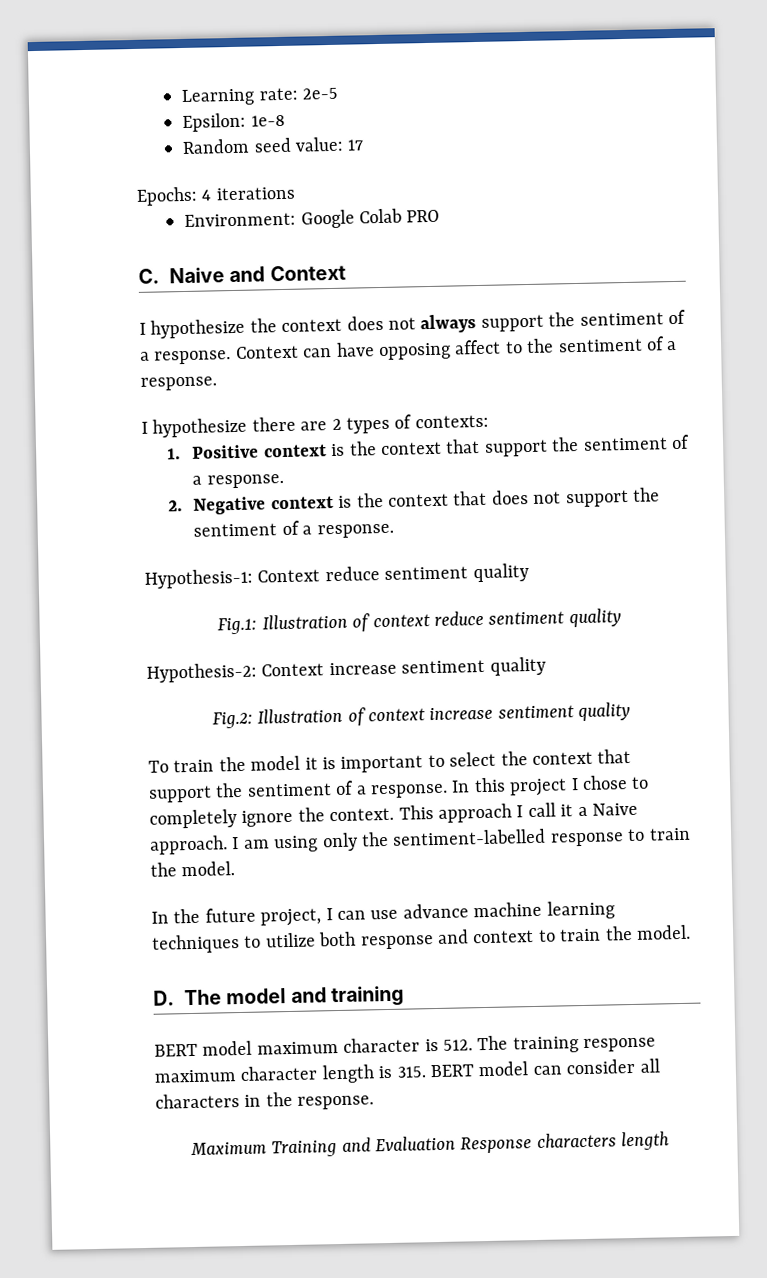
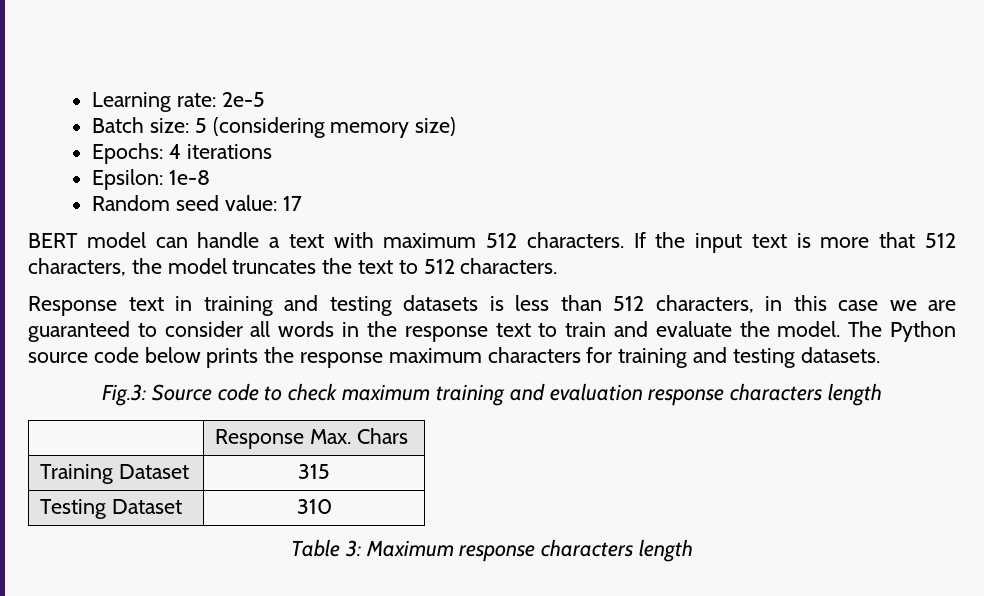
+ Batch size: 5 (considering memory size)
+ Epochs: 4 iterations
- Epochs: 4 iterations
- Environment: Google Colab PRO
- C. Naive and Context
- I hypothesize the context does not always support the sentiment of a response. Context can have opposing affect to the sentiment of a response.
- I hypothesize there are 2 types of contexts:
- 1. Positive context is the context that support the sentiment of a response.
- 2. Negative context is the context that does not support the sentiment of a response.
- Hypothesis-1: Context reduce sentiment quality
- Fig.1: Illustration of context reduce sentiment quality
- Hypothesis-2: Context increase sentiment quality
- Fig.2: Illustration of context increase sentiment quality
- To train the model it is important to select the context that support the sentiment of a response. In this project I chose to completely ignore the context. This approach I call it a Naive approach. I am using only the sentiment-labelled response to train the model.
- In the future project, I can use advance machine learning techniques to utilize both response and context to train the model.
- D. The model and training
- BERT model maximum character is 512. The training response maximum character length is 315. BERT model can consider all characters in the response.
- Maximum Training and Evaluation Response characters length
+ BERT model can handle a text with maximum 512 characters. If the input text is more that 512 characters, the model truncates the text to 512 characters.
+ Response text in training and testing datasets is less than 512 characters, in this case we are guaranteed to consider all words in the response text to train and evaluate the model. The Python source code below prints the response maximum characters for training and testing datasets.
+ Fig.3: Source code to check maximum training and evaluation response characters length
+ | Response Max. Chars
+ Training Dataset | 315
+ Testing Dataset | 310
+ Table 3: Maximum response characters length

